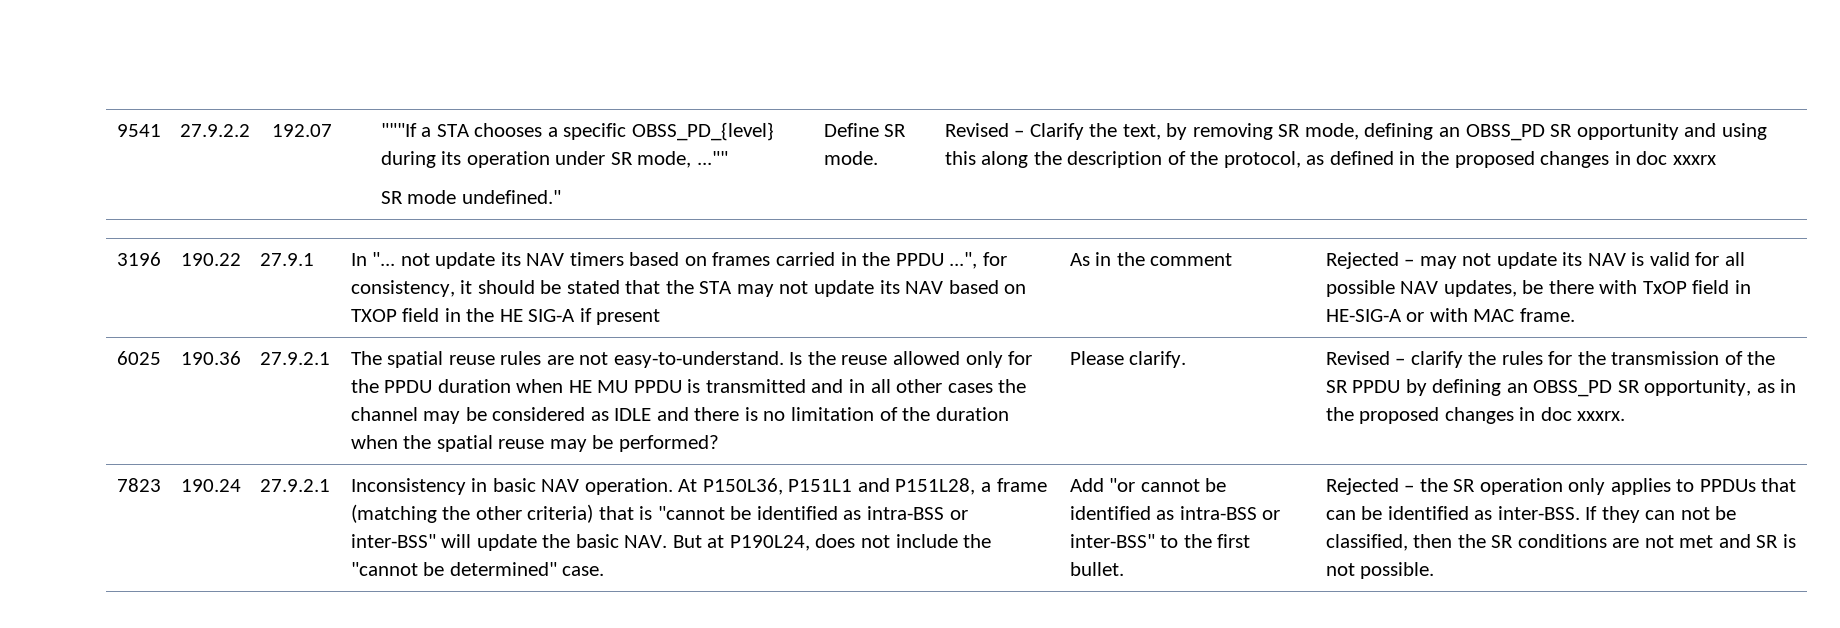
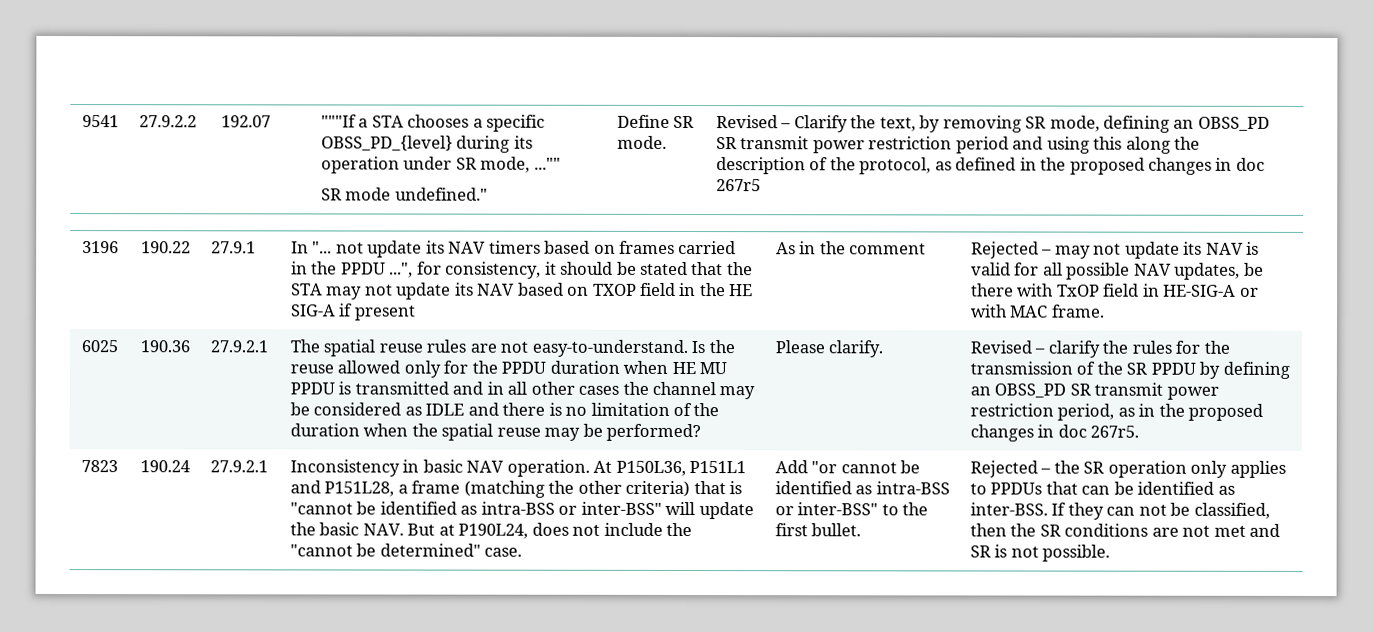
- Revised – Clarify the text, by removing SR mode, defining an OBSS_PD SR opportunity and using this along the description of the protocol, as defined in the proposed changes in doc xxxrx
+ Revised – Clarify the text, by removing SR mode, defining an OBSS_PD SR transmit power restriction period and using this along the description of the protocol, as defined in the proposed changes in doc 267r5
- Revised – clarify the rules for the transmission of the SR PPDU by defining an OBSS_PD SR opportunity, as in the proposed changes in doc xxxrx.
+ Revised – clarify the rules for the transmission of the SR PPDU by defining an OBSS_PD SR transmit power restriction period, as in the proposed changes in doc 267r5.

